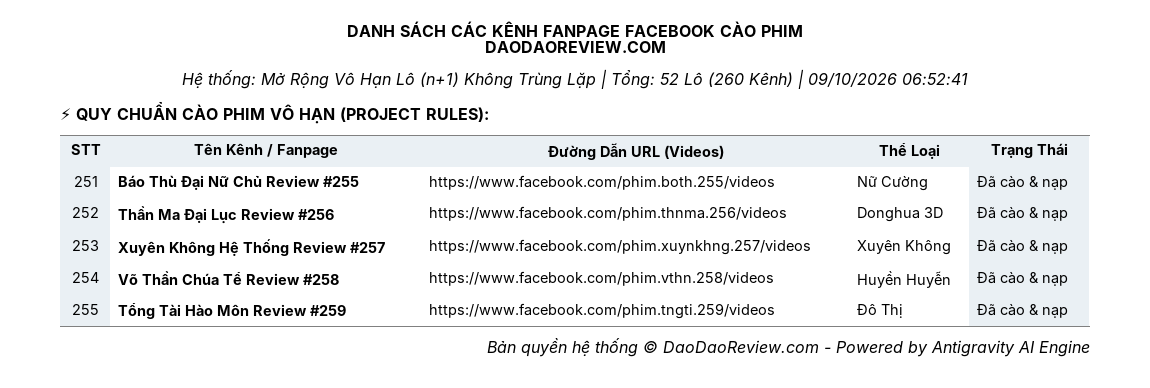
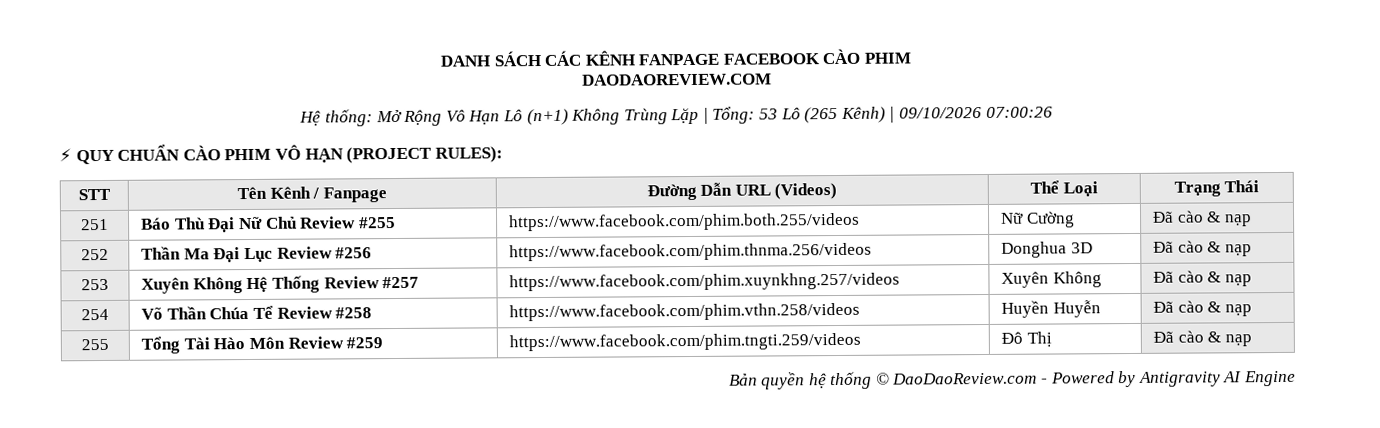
- Hệ thống: Mở Rộng Vô Hạn Lô (n+1) Không Trùng Lặp | Tổng: 52 Lô (260 Kênh) | 09/10/2026 06:52:41
+ Hệ thống: Mở Rộng Vô Hạn Lô (n+1) Không Trùng Lặp | Tổng: 53 Lô (265 Kênh) | 09/10/2026 07:00:26

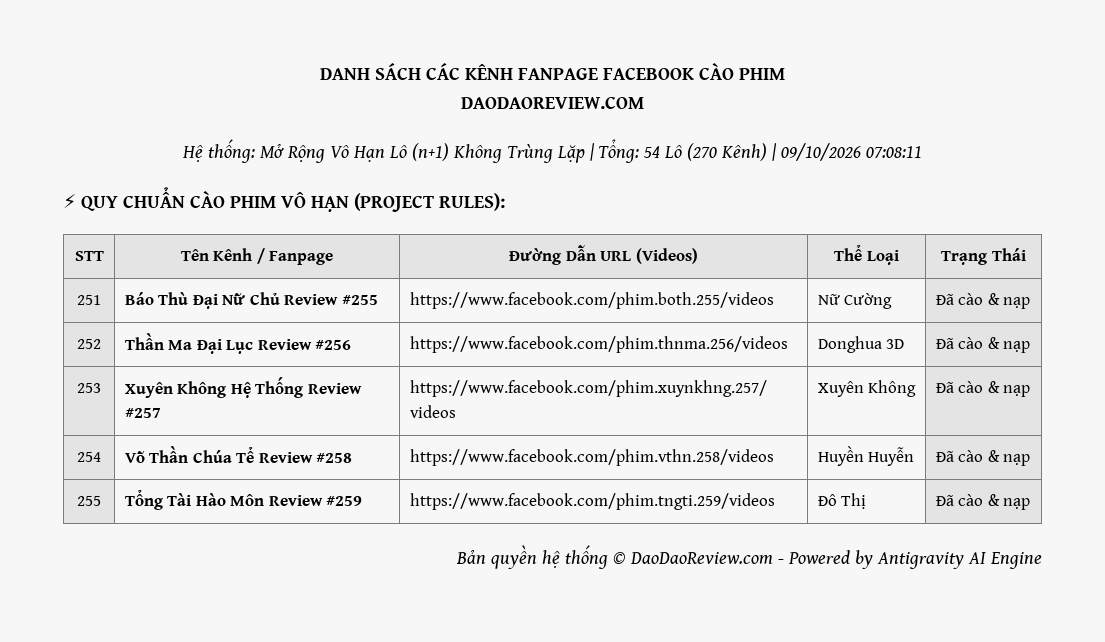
- Hệ thống: Mở Rộng Vô Hạn Lô (n+1) Không Trùng Lặp | Tổng: 53 Lô (265 Kênh) | 09/10/2026 07:00:26
+ Hệ thống: Mở Rộng Vô Hạn Lô (n+1) Không Trùng Lặp | Tổng: 54 Lô (270 Kênh) | 09/10/2026 07:08:11

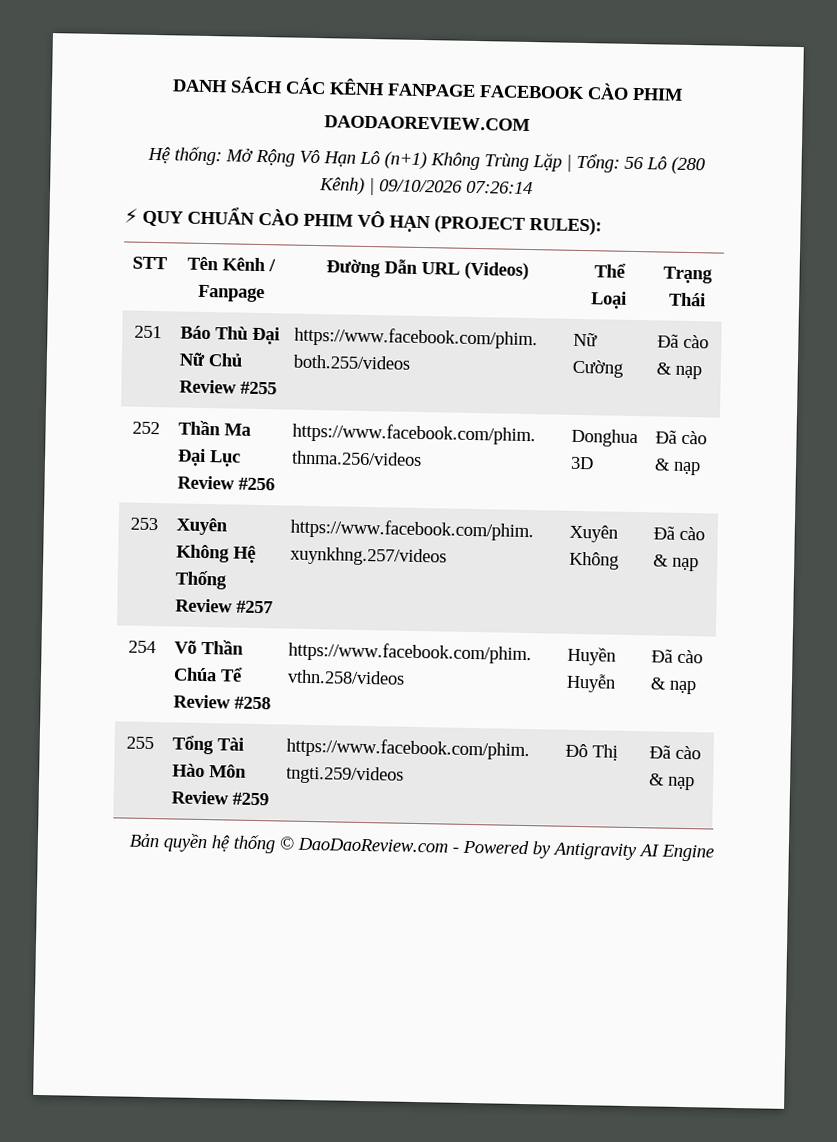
- Hệ thống: Mở Rộng Vô Hạn Lô (n+1) Không Trùng Lặp | Tổng: 54 Lô (270 Kênh) | 09/10/2026 07:08:11
+ Hệ thống: Mở Rộng Vô Hạn Lô (n+1) Không Trùng Lặp | Tổng: 56 Lô (280 Kênh) | 09/10/2026 07:26:14

